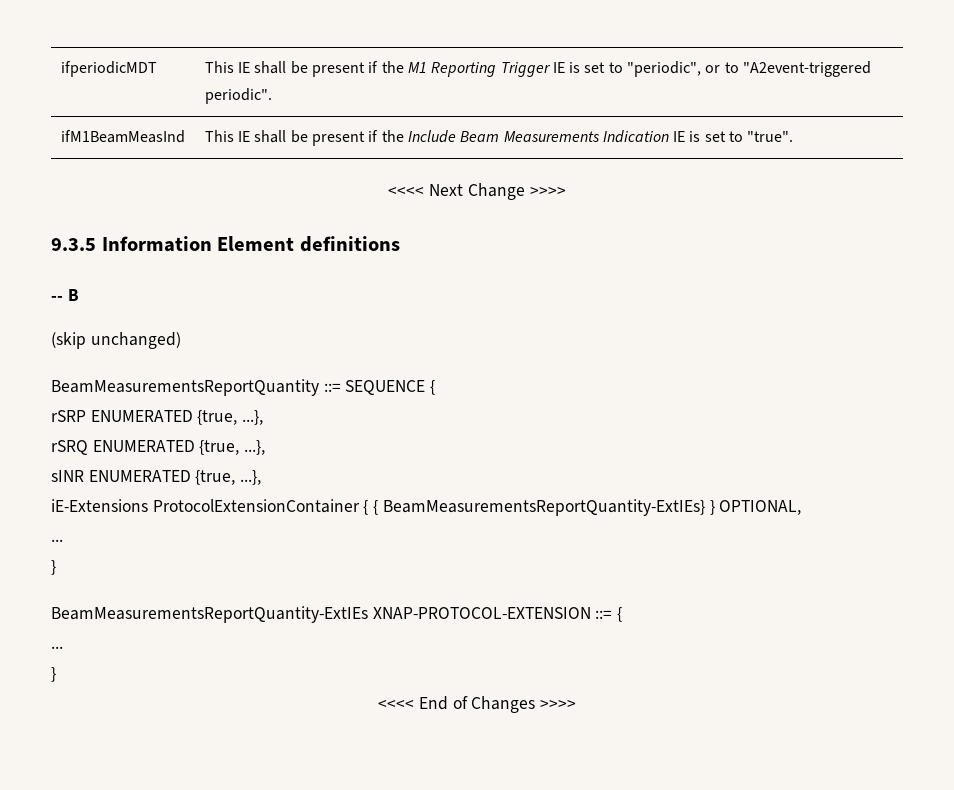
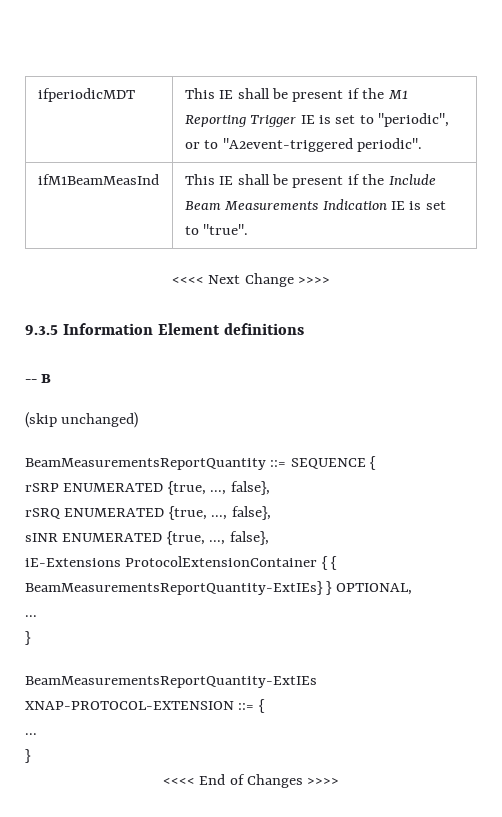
- rSRP ENUMERATED {true, ...},
+ rSRP ENUMERATED {true, ..., false},
- rSRQ ENUMERATED {true, ...},
+ rSRQ ENUMERATED {true, ..., false},
- sINR ENUMERATED {true, ...},
+ sINR ENUMERATED {true, ..., false},

